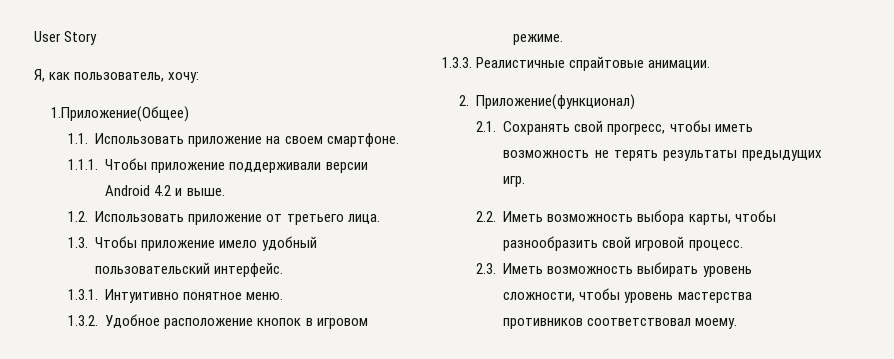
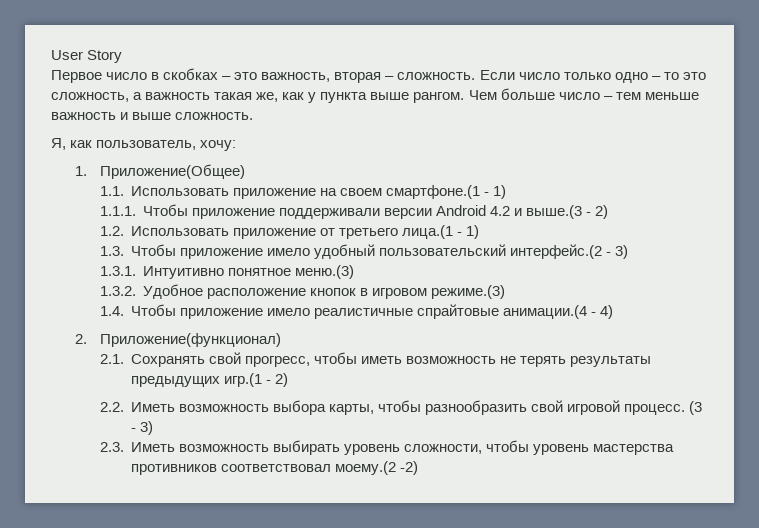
+ Первое число в скобках – это важность, вторая – сложность. Если число только одно – то это сложность, а важность такая же, как у пункта выше рангом. Чем больше число – тем меньше важность и выше сложность.
- 1.Приложение(Общее)
+ 1. Приложение(Общее)
- 1.1. Использовать приложение на своем смартфоне.
+ 1.1. Использовать приложение на своем смартфоне.(1 - 1)
- 1.1.1. Чтобы приложение поддерживали версии Android 4.2 и выше.
+ 1.1.1. Чтобы приложение поддерживали версии Android 4.2 и выше.(3 - 2)
- 1.2. Использовать приложение от третьего лица.
+ 1.2. Использовать приложение от третьего лица.(1 - 1)
- 1.3. Чтобы приложение имело удобный пользовательский интерфейс.
+ 1.3. Чтобы приложение имело удобный пользовательский интерфейс.(2 - 3)
- 1.3.1. Интуитивно понятное меню.
+ 1.3.1. Интуитивно понятное меню.(3)
- 1.3.2. Удобное расположение кнопок в игровом режиме.
- 1.3.3. Реалистичные спрайтовые анимации.
+ 1.3.2. Удобное расположение кнопок в игровом режиме.(3)
+ 1.4. Чтобы приложение имело реалистичные спрайтовые анимации.(4 - 4)
- 2.1. Сохранять свой прогресс, чтобы иметь возможность не терять результаты предыдущих игр.
+ 2.1. Сохранять свой прогресс, чтобы иметь возможность не терять результаты предыдущих игр.(1 - 2)
+ (3 - 3)
- 2.3. Иметь возможность выбирать уровень сложности, чтобы уровень мастерства противников соответствовал моему.
+ 2.3. Иметь возможность выбирать уровень сложности, чтобы уровень мастерства противников соответствовал моему.(2 -2)

